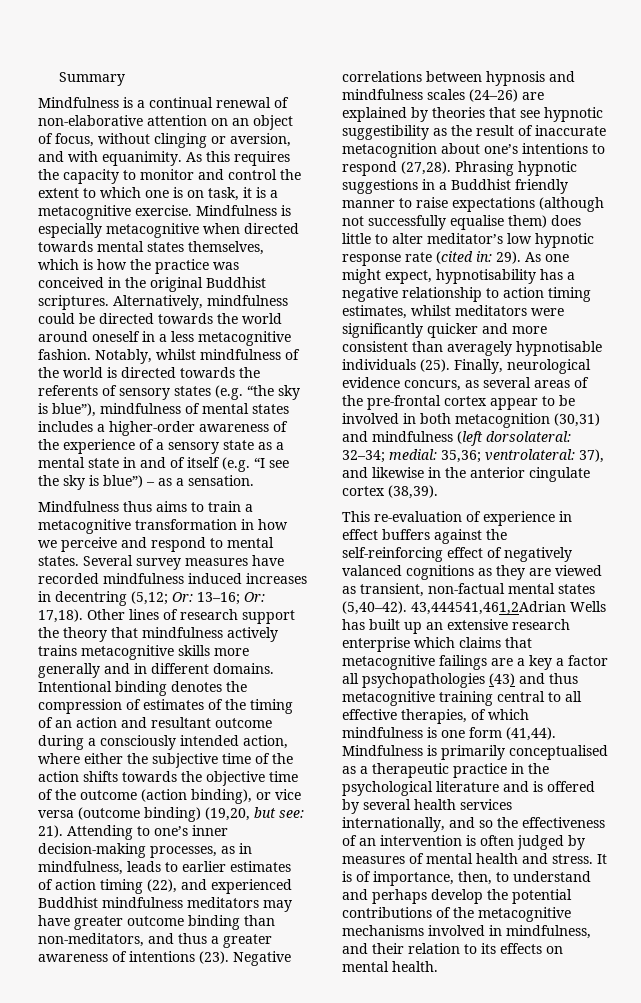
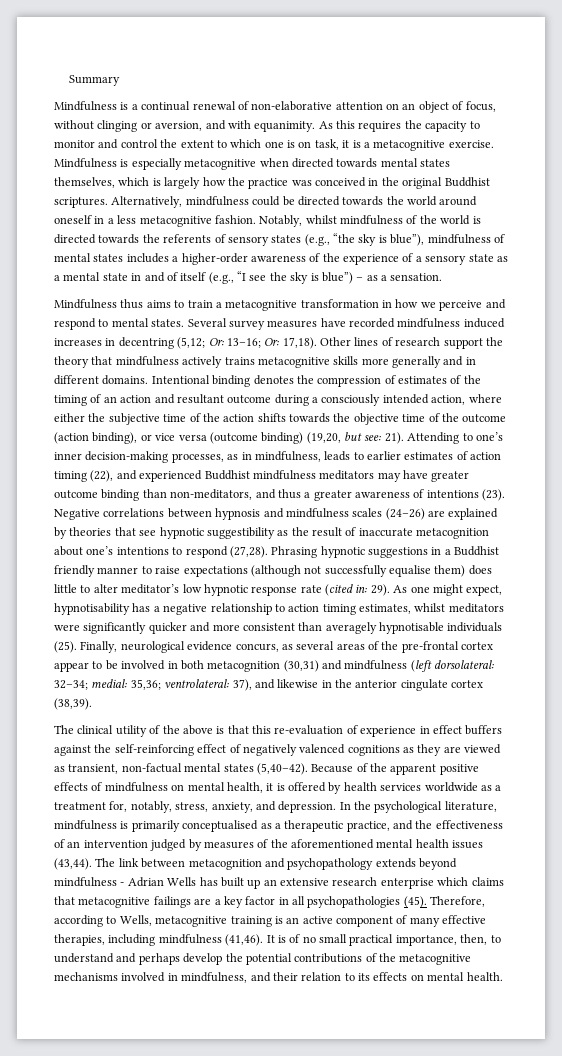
- Mindfulness is especially metacognitive when directed towards mental states themselves, which is how the practice was conceived in the original Buddhist scriptures.
+ Mindfulness is especially metacognitive when directed towards mental states themselves, which is largely how the practice was conceived in the original Buddhist scriptures.
- Notably, whilst mindfulness of the world is directed towards the referents of sensory states (e.g. “the sky is blue”), mindfulness of mental states includes a higher-order awareness of the experience of a sensory state as a mental state in and of itself (e.g. “I see the sky is blue”) – as a sensation.
+ Notably, whilst mindfulness of the world is directed towards the referents of sensory states (e.g., “the sky is blue”), mindfulness of mental states includes a higher-order awareness of the experience of a sensory state as a mental state in and of itself (e.g., “I see the sky is blue”) – as a sensation.
- This re-evaluation of experience in effect buffers against the self-reinforcing effect of negatively valanced cognitions as they are viewed as transient, non-factual mental states (5,40–42).
+ The clinical utility of the above is that this re-evaluation of experience in effect buffers against the self-reinforcing effect of negatively valenced cognitions as they are viewed as transient, non-factual mental states (5,40–42).
- 43,444541,461,2Adrian Wells has built up an extensive research enterprise which claims that metacognitive failings are a key a factor all psychopathologies (43) and thus metacognitive training central to all effective therapies, of which mindfulness is one form (41,44). Mindfulness is primarily conceptualised as a therapeutic practice in the psychological literature and is offered by several health services internationally, and so the effectiveness of an intervention is often judged by measures of mental health and stress. It is of importance, then, to understand and perhaps develop the potential contributions of the metacognitive mechanisms involved in mindfulness, and their relation to its effects on mental health.
+ Because of the apparent positive effects of mindfulness on mental health, it is offered by health services worldwide as a treatment for, notably, stress, anxiety, and depression. In the psychological literature, mindfulness is primarily conceptualised as a therapeutic practice, and the effectiveness of an intervention judged by measures of the aforementioned mental health issues (43,44). The link between metacognition and psychopathology extends beyond mindfulness - Adrian Wells has built up an extensive research enterprise which claims that metacognitive failings are a key factor in all psychopathologies (45). Therefore, according to Wells, metacognitive training is an active component of many effective therapies, including mindfulness (41,46). It is of no small practical importance, then, to understand and perhaps develop the potential contributions of the metacognitive mechanisms involved in mindfulness, and their relation to its effects on mental health.

